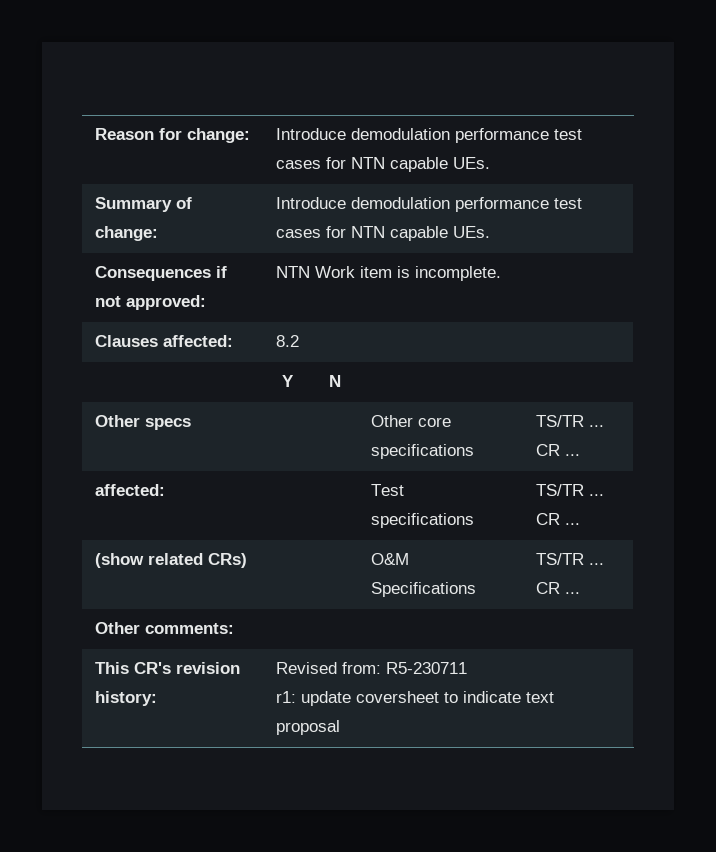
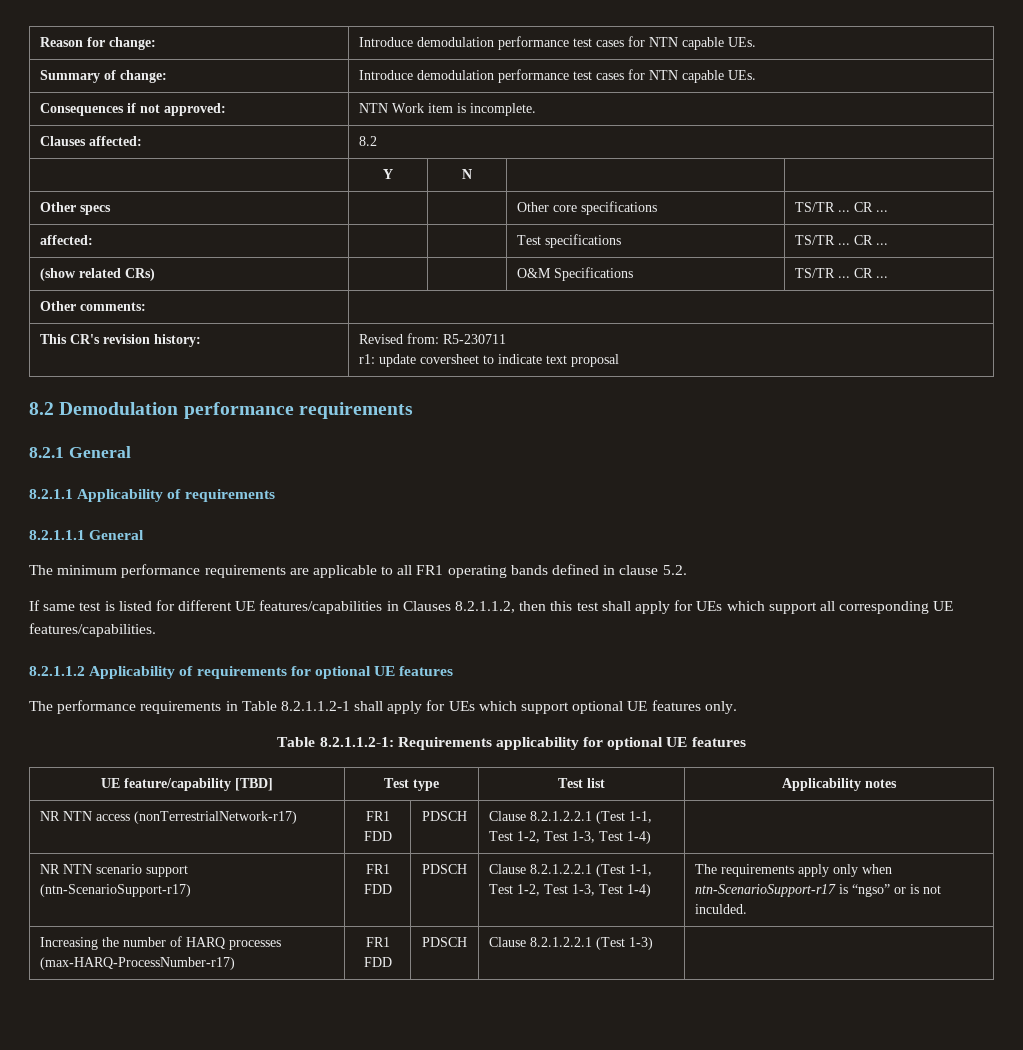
+ 8.2 Demodulation performance requirements
+ 8.2.1 General
+ 8.2.1.1 Applicability of requirements
+ 8.2.1.1.1 General
+ The minimum performance requirements are applicable to all FR1 operating bands defined in clause 5.2.
+ If same test is listed for different UE features/capabilities in Clauses 8.2.1.1.2, then this test shall apply for UEs which support all corresponding UE features/capabilities.
+ 8.2.1.1.2 Applicability of requirements for optional UE features
+ The performance requirements in Table 8.2.1.1.2-1 shall apply for UEs which support optional UE features only.
+ Table 8.2.1.1.2-1: Requirements applicability for optional UE features
+ UE feature/capability [TBD] | Test type | Test list | Applicability notes
+ NR NTN access (nonTerrestrialNetwork-r17) | FR1 FDD | PDSCH | Clause 8.2.1.2.2.1 (Test 1-1, Test 1-2, Test 1-3, Test 1-4) |
+ NR NTN scenario support (ntn-ScenarioSupport-r17) | FR1 FDD | PDSCH | Clause 8.2.1.2.2.1 (Test 1-1, Test 1-2, Test 1-3, Test 1-4) | The requirements apply only when ntn-ScenarioSupport-r17 is “ngso” or is not inculded.
+ Increasing the number of HARQ processes (max-HARQ-ProcessNumber-r17) | FR1 FDD | PDSCH | Clause 8.2.1.2.2.1 (Test 1-3) |

